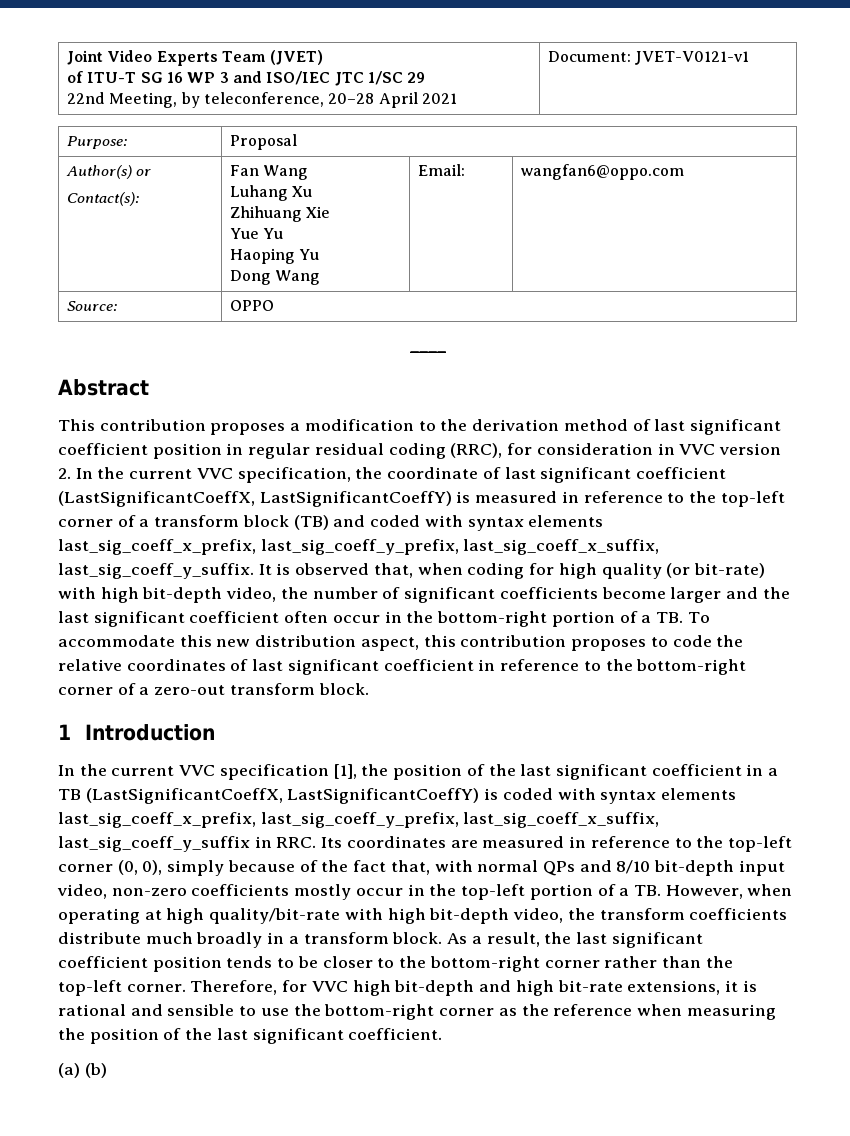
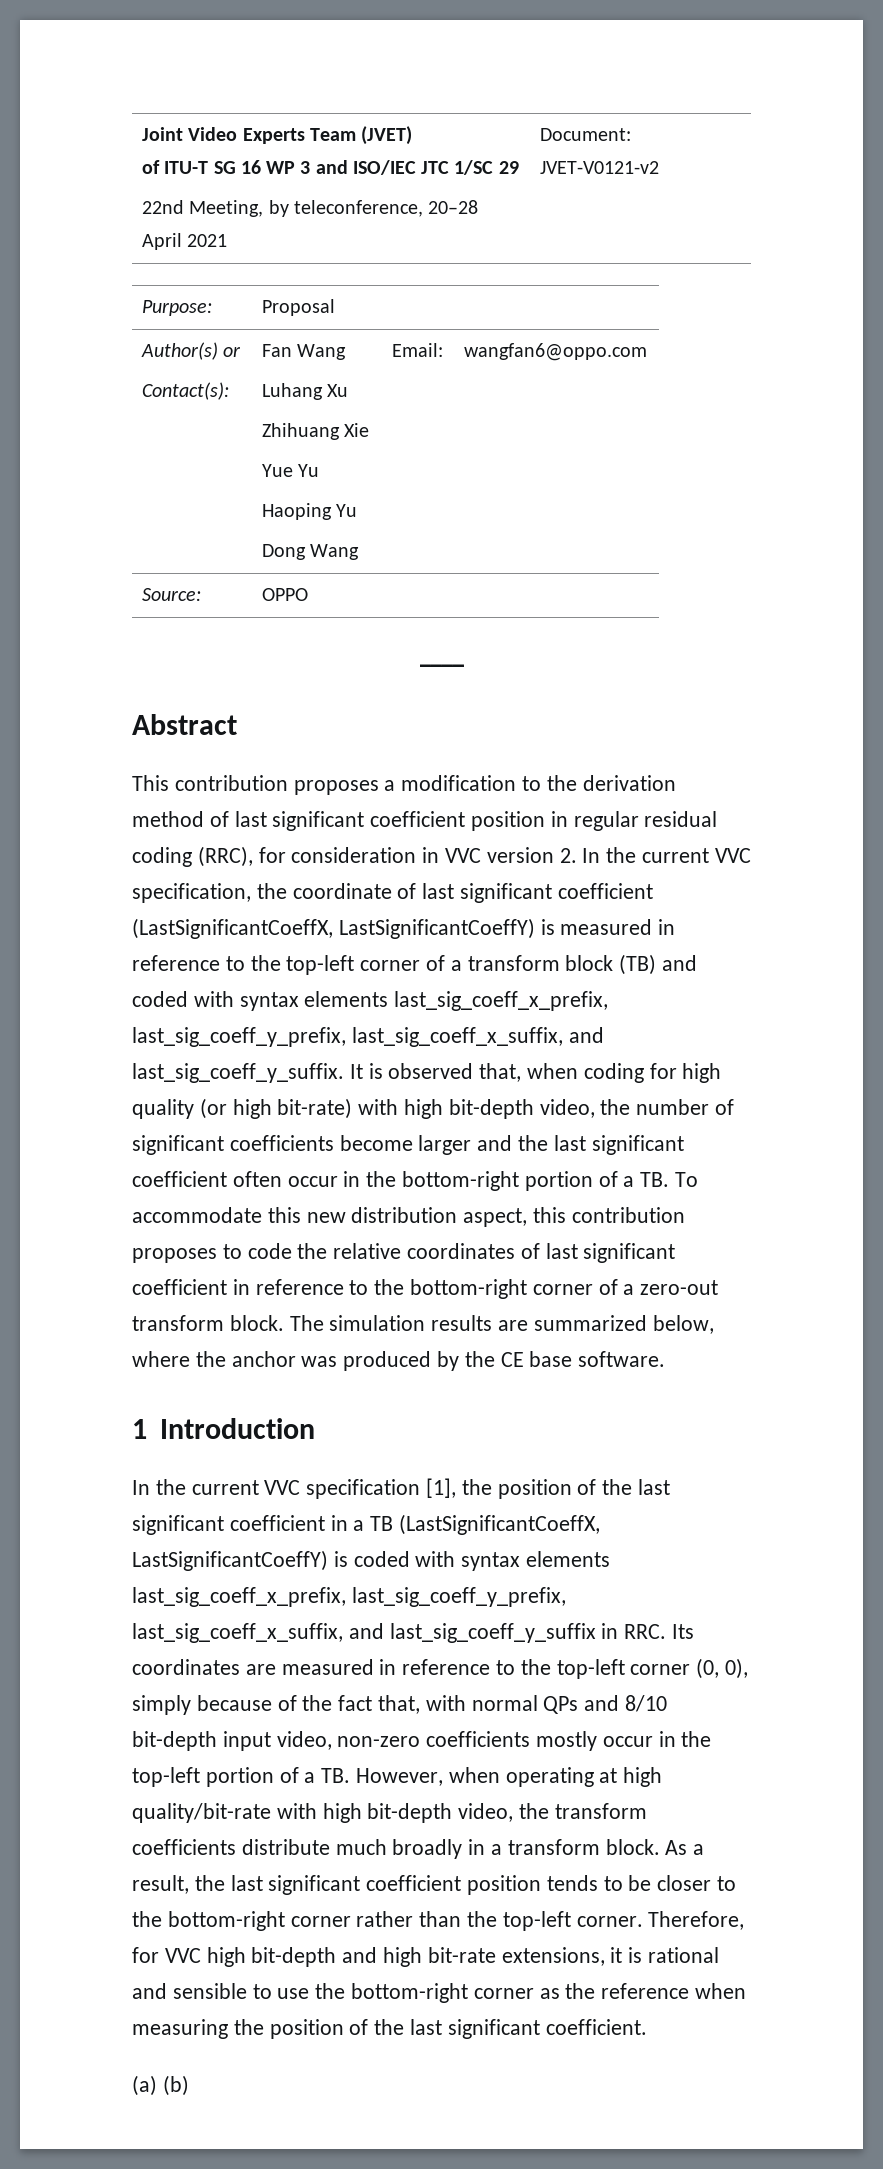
  Joint Video Experts Team (JVET)
  of ITU-T SG 16 WP 3 and ISO/IEC JTC 1/SC 29
- 22nd Meeting, by teleconference, 20–28 April 2021 | Document: JVET-V0121-v1
+ 22nd Meeting, by teleconference, 20–28 April 2021 | Document: JVET-V0121-v2
- This contribution proposes a modification to the derivation method of last significant coefficient position in regular residual coding (RRC), for consideration in VVC version 2. In the current VVC specification, the coordinate of last significant coefficient (LastSignificantCoeffX, LastSignificantCoeffY) is measured in reference to the top-left corner of a transform block (TB) and coded with syntax elements last_sig_coeff_x_prefix, last_sig_coeff_y_prefix, last_sig_coeff_x_suffix, last_sig_coeff_y_suffix.
+ This contribution proposes a modification to the derivation method of last significant coefficient position in regular residual coding (RRC), for consideration in VVC version 2. In the current VVC specification, the coordinate of last significant coefficient (LastSignificantCoeffX, LastSignificantCoeffY) is measured in reference to the top-left corner of a transform block (TB) and coded with syntax elements last_sig_coeff_x_prefix, last_sig_coeff_y_prefix, last_sig_coeff_x_suffix, and last_sig_coeff_y_suffix.
- It is observed that, when coding for high quality (or bit-rate) with high bit-depth video, the number of significant coefficients become larger and the last significant coefficient often occur in the bottom-right portion of a TB. To accommodate this new distribution aspect, this contribution proposes to code the relative coordinates of last significant coefficient in reference to the bottom-right corner of a zero-out transform block.
+ It is observed that, when coding for high quality (or high bit-rate) with high bit-depth video, the number of significant coefficients become larger and the last significant coefficient often occur in the bottom-right portion of a TB. To accommodate this new distribution aspect, this contribution proposes to code the relative coordinates of last significant coefficient in reference to the bottom-right corner of a zero-out transform block. The simulation results are summarized below, where the anchor was produced by the CE base software.
- In the current VVC specification [1], the position of the last significant coefficient in a TB (LastSignificantCoeffX, LastSignificantCoeffY) is coded with syntax elements last_sig_coeff_x_prefix, last_sig_coeff_y_prefix, last_sig_coeff_x_suffix, last_sig_coeff_y_suffix in RRC. Its coordinates are measured in reference to the top-left corner (0, 0), simply because of the fact that, with normal QPs and 8/10 bit-depth input video, non-zero coefficients mostly occur in the top-left portion of a TB. However, when operating at high quality/bit-rate with high bit-depth video, the transform coefficients distribute much broadly in a transform block.
+ In the current VVC specification [1], the position of the last significant coefficient in a TB (LastSignificantCoeffX, LastSignificantCoeffY) is coded with syntax elements last_sig_coeff_x_prefix, last_sig_coeff_y_prefix, last_sig_coeff_x_suffix, and last_sig_coeff_y_suffix in RRC. Its coordinates are measured in reference to the top-left corner (0, 0), simply because of the fact that, with normal QPs and 8/10 bit-depth input video, non-zero coefficients mostly occur in the top-left portion of a TB. However, when operating at high quality/bit-rate with high bit-depth video, the transform coefficients distribute much broadly in a transform block.

